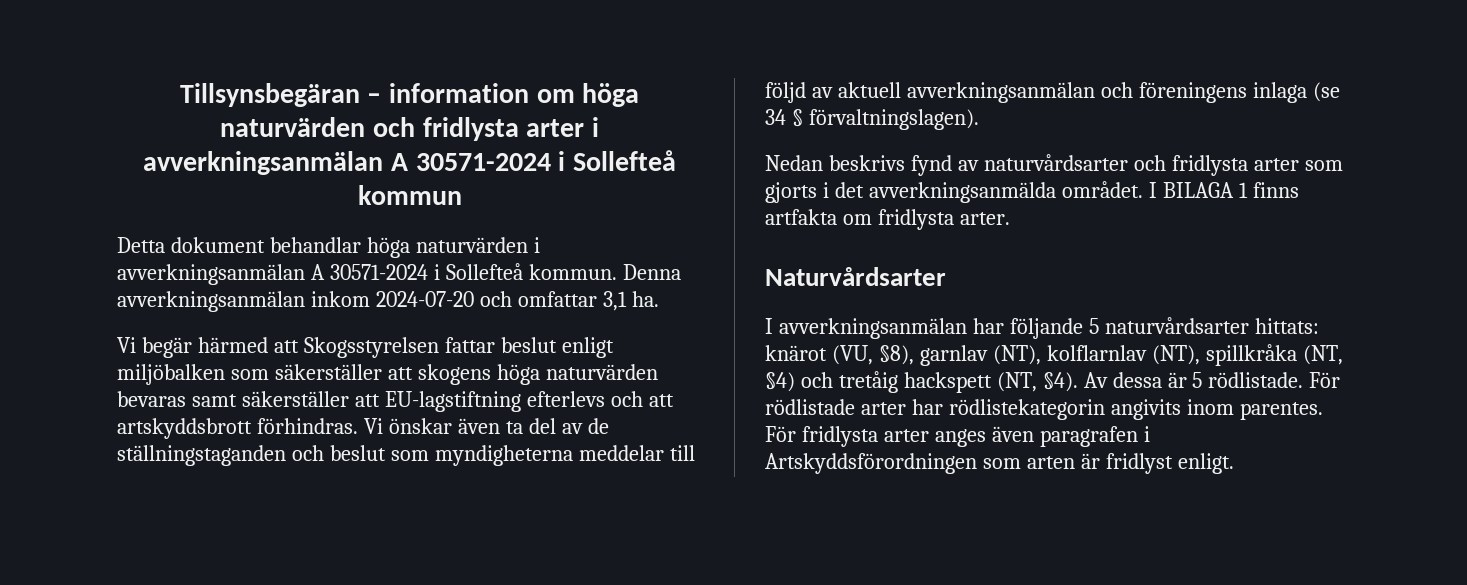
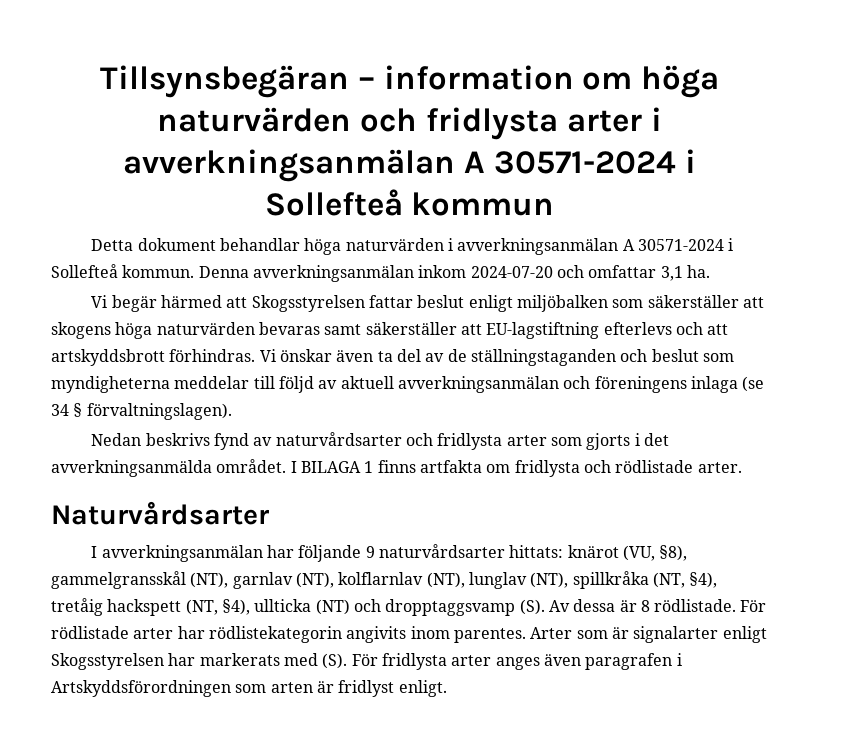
- I BILAGA 1 finns artfakta om fridlysta arter.
+ I BILAGA 1 finns artfakta om fridlysta och rödlistade arter.
- I avverkningsanmälan har följande 5 naturvårdsarter hittats: knärot (VU, §8), garnlav (NT), kolflarnlav (NT), spillkråka (NT, §4) och tretåig hackspett (NT, §4). Av dessa är 5 rödlistade.
+ I avverkningsanmälan har följande 9 naturvårdsarter hittats: knärot (VU, §8), gammelgransskål (NT), garnlav (NT), kolflarnlav (NT), lunglav (NT), spillkråka (NT, §4), tretåig hackspett (NT, §4), ullticka (NT) och dropptaggsvamp (S). Av dessa är 8 rödlistade.
- För fridlysta arter anges även paragrafen i Artskyddsförordningen som arten är fridlyst enligt.
+ Arter som är signalarter enligt Skogsstyrelsen har markerats med (S). För fridlysta arter anges även paragrafen i Artskyddsförordningen som arten är fridlyst enligt.

